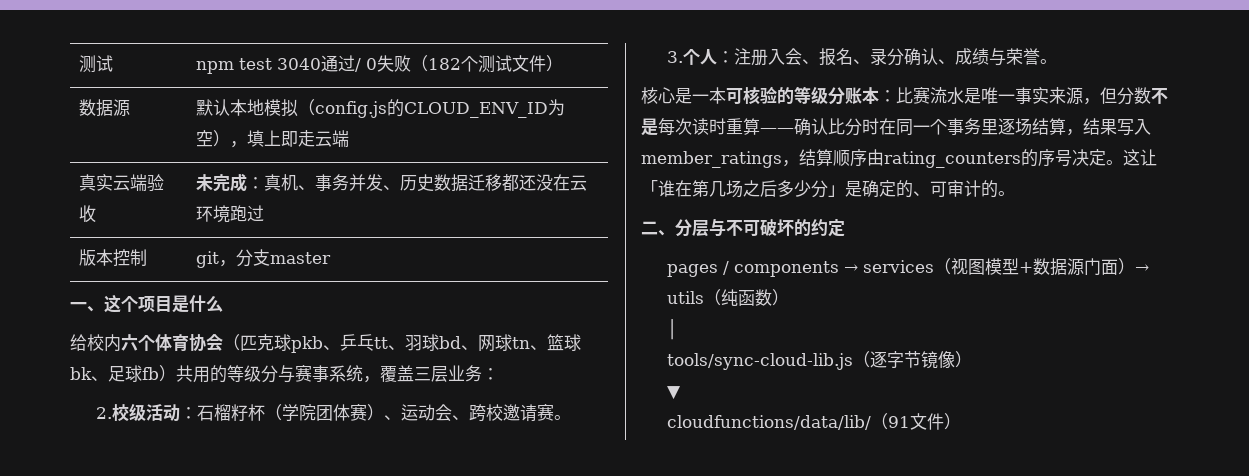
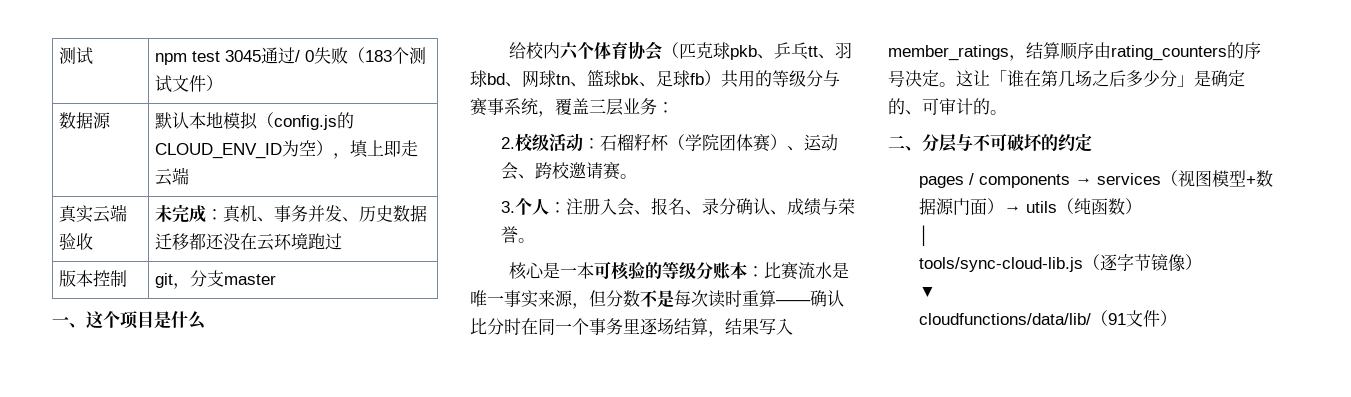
- 测试 | npm test 3040通过/ 0失败（182个测试文件）
+ 测试 | npm test 3045通过/ 0失败（183个测试文件）

